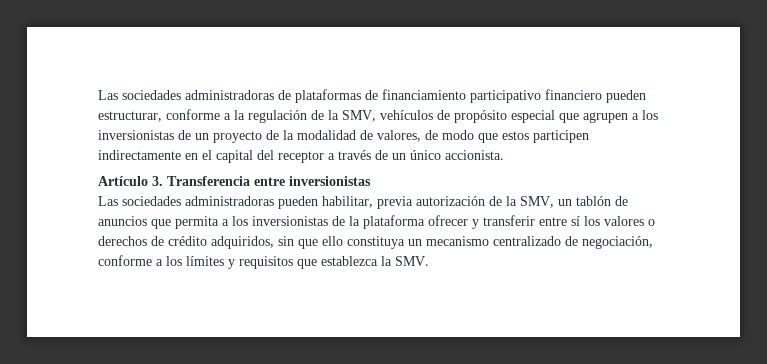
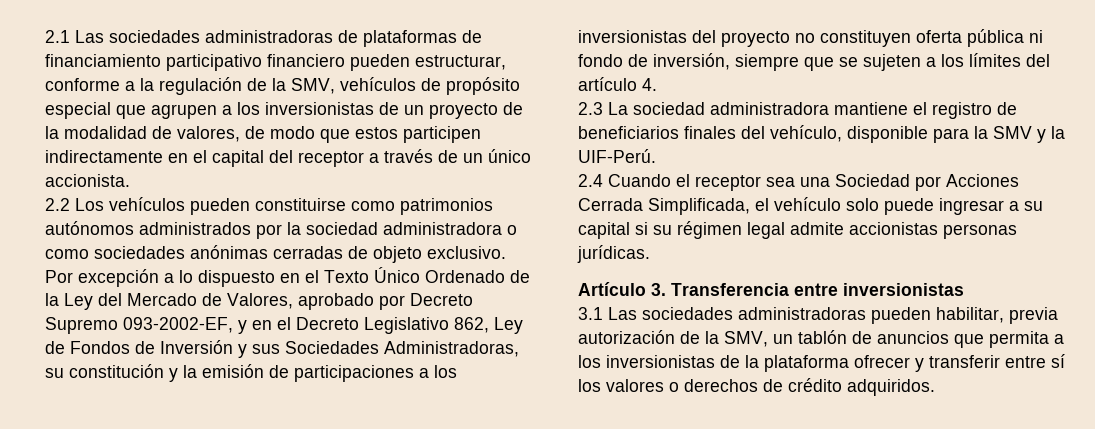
- Las sociedades administradoras de plataformas de financiamiento participativo financiero pueden estructurar, conforme a la regulación de la SMV, vehículos de propósito especial que agrupen a los inversionistas de un proyecto de la modalidad de valores, de modo que estos participen indirectamente en el capital del receptor a través de un único accionista.
+ 2.1 Las sociedades administradoras de plataformas de financiamiento participativo financiero pueden estructurar, conforme a la regulación de la SMV, vehículos de propósito especial que agrupen a los inversionistas de un proyecto de la modalidad de valores, de modo que estos participen indirectamente en el capital del receptor a través de un único accionista.
+ 2.2 Los vehículos pueden constituirse como patrimonios autónomos administrados por la sociedad administradora o como sociedades anónimas cerradas de objeto exclusivo. Por excepción a lo dispuesto en el Texto Único Ordenado de la Ley del Mercado de Valores, aprobado por Decreto Supremo 093-2002-EF, y en el Decreto Legislativo 862, Ley de Fondos de Inversión y sus Sociedades Administradoras, su constitución y la emisión de participaciones a los inversionistas del proyecto no constituyen oferta pública ni fondo de inversión, siempre que se sujeten a los límites del artículo 4.
+ 2.3 La sociedad administradora mantiene el registro de beneficiarios finales del vehículo, disponible para la SMV y la UIF-Perú.
+ 2.4 Cuando el receptor sea una Sociedad por Acciones Cerrada Simplificada, el vehículo solo puede ingresar a su capital si su régimen legal admite accionistas personas jurídicas.
- Las sociedades administradoras pueden habilitar, previa autorización de la SMV, un tablón de anuncios que permita a los inversionistas de la plataforma ofrecer y transferir entre sí los valores o derechos de crédito adquiridos, sin que ello constituya un mecanismo centralizado de negociación, conforme a los límites y requisitos que establezca la SMV.
+ 3.1 Las sociedades administradoras pueden habilitar, previa autorización de la SMV, un tablón de anuncios que permita a los inversionistas de la plataforma ofrecer y transferir entre sí los valores o derechos de crédito adquiridos.

